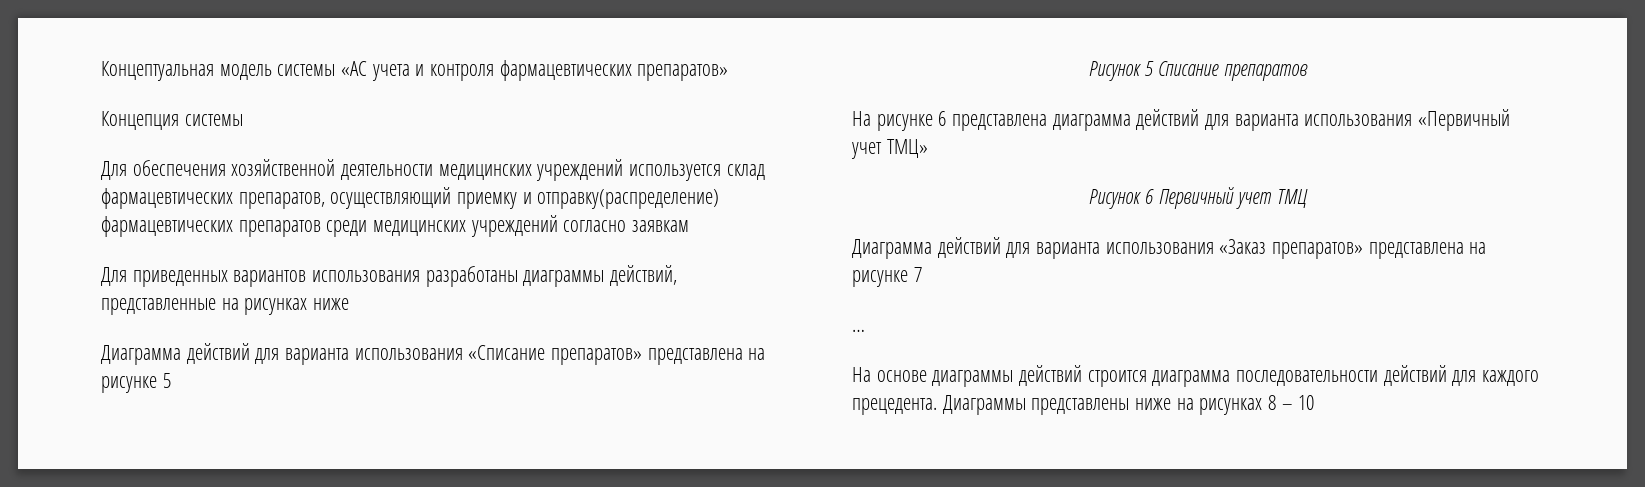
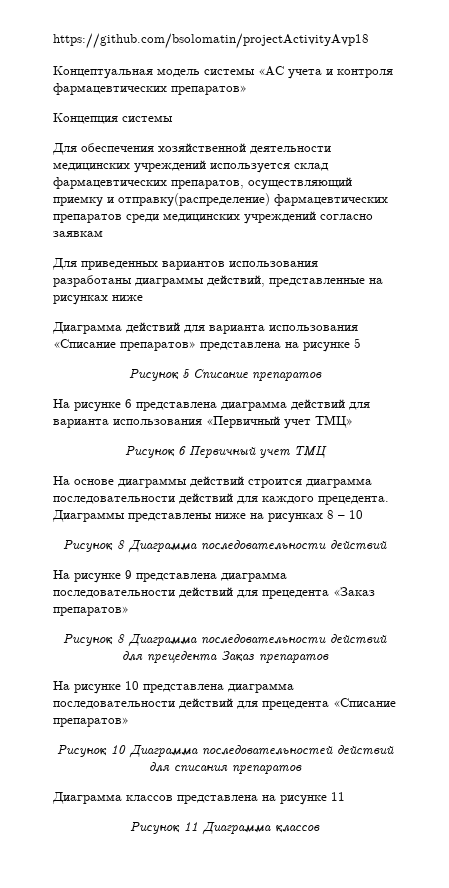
+ https://github.com/bsolomatin/projectActivityAvp18
- Диаграмма действий для варианта использования «Заказ препаратов» представлена на рисунке 7
- …
  Диаграммы представлены ниже на рисунках 8 – 10
+ Рисунок 8 Диаграмма последовательности действий
+ На рисунке 9 представлена диаграмма последовательности действий для прецедента «Заказ препаратов»
+ Рисунок 8 Диаграмма последовательности действий для прецедента Заказ препаратов
+ На рисунке 10 представлена диаграмма последовательности действий для прецедента «Списание препаратов»
+ Рисунок 10 Диаграмма последовательностей действий для списания препаратов
+ Диаграмма классов представлена на рисунке 11
+ Рисунок 11 Диаграмма классов

